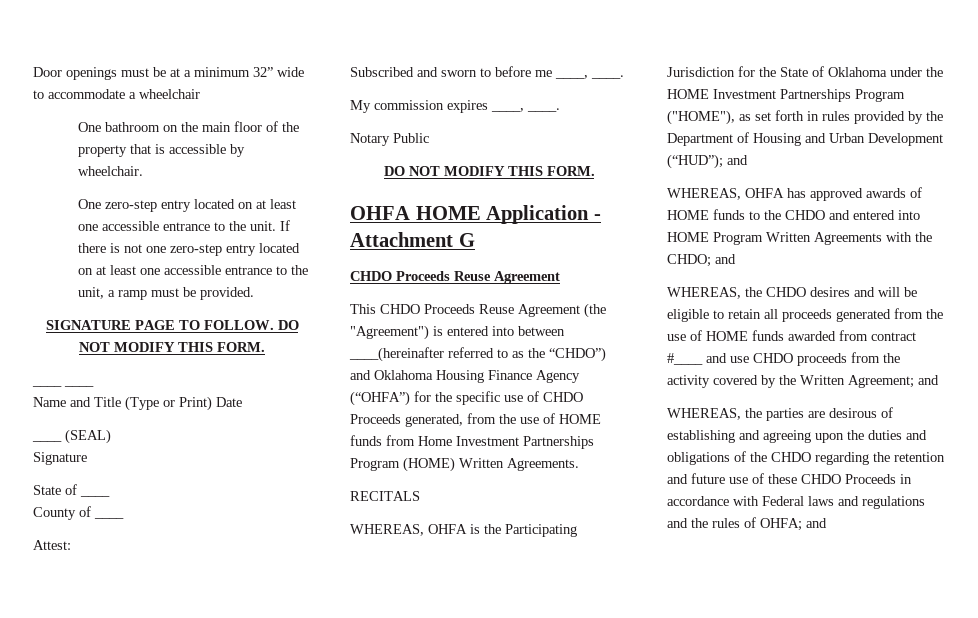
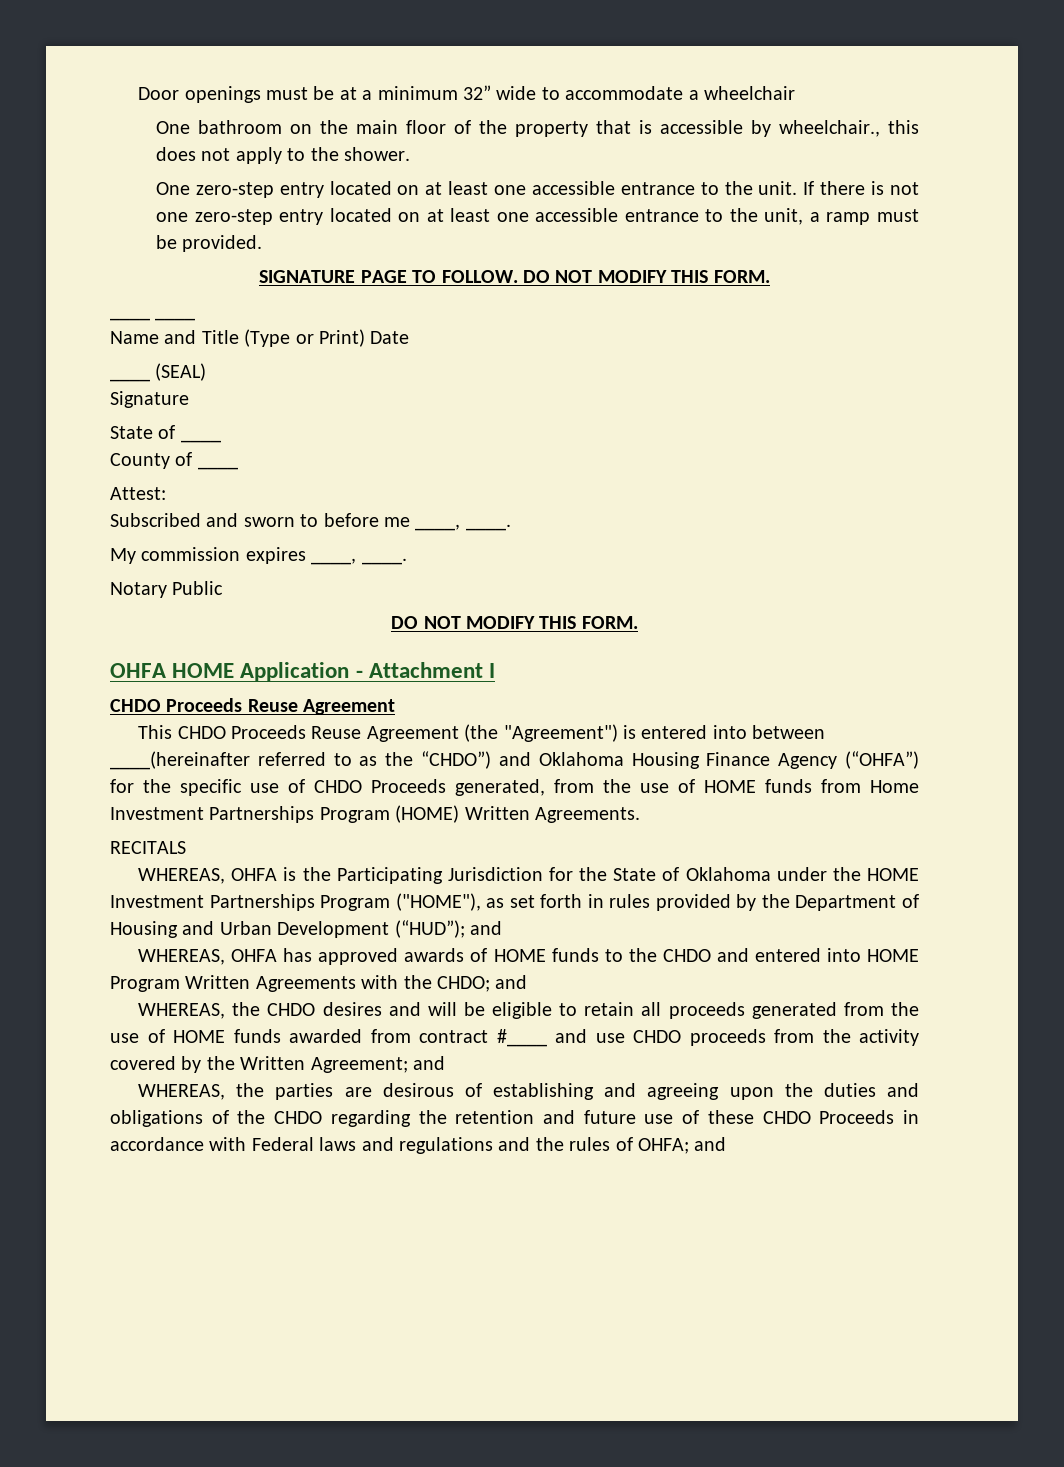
- One bathroom on the main floor of the property that is accessible by wheelchair.
+ One bathroom on the main floor of the property that is accessible by wheelchair., this does not apply to the shower.
- OHFA HOME Application - Attachment G
+ OHFA HOME Application - Attachment I

